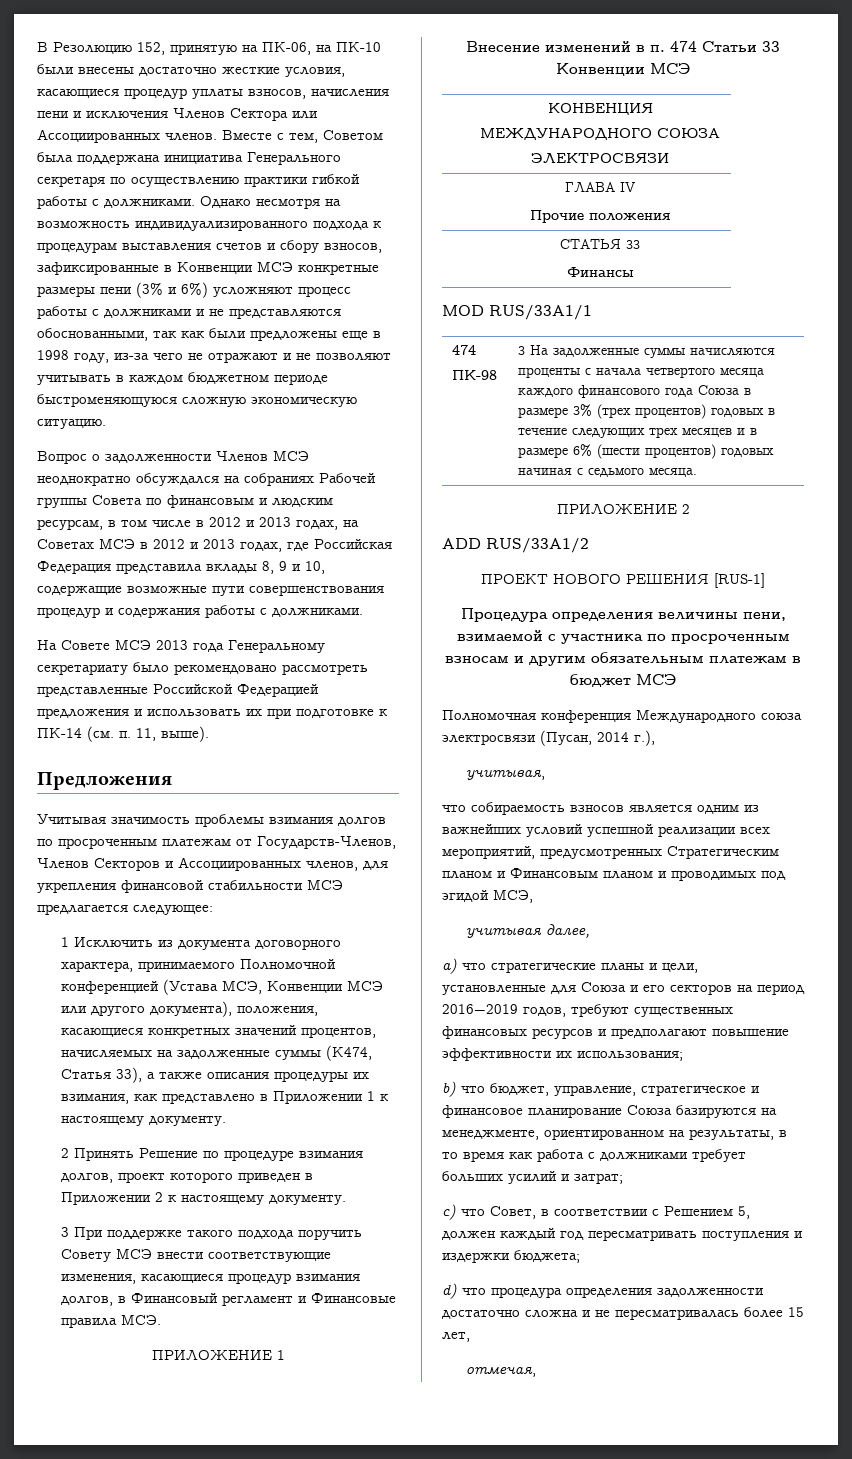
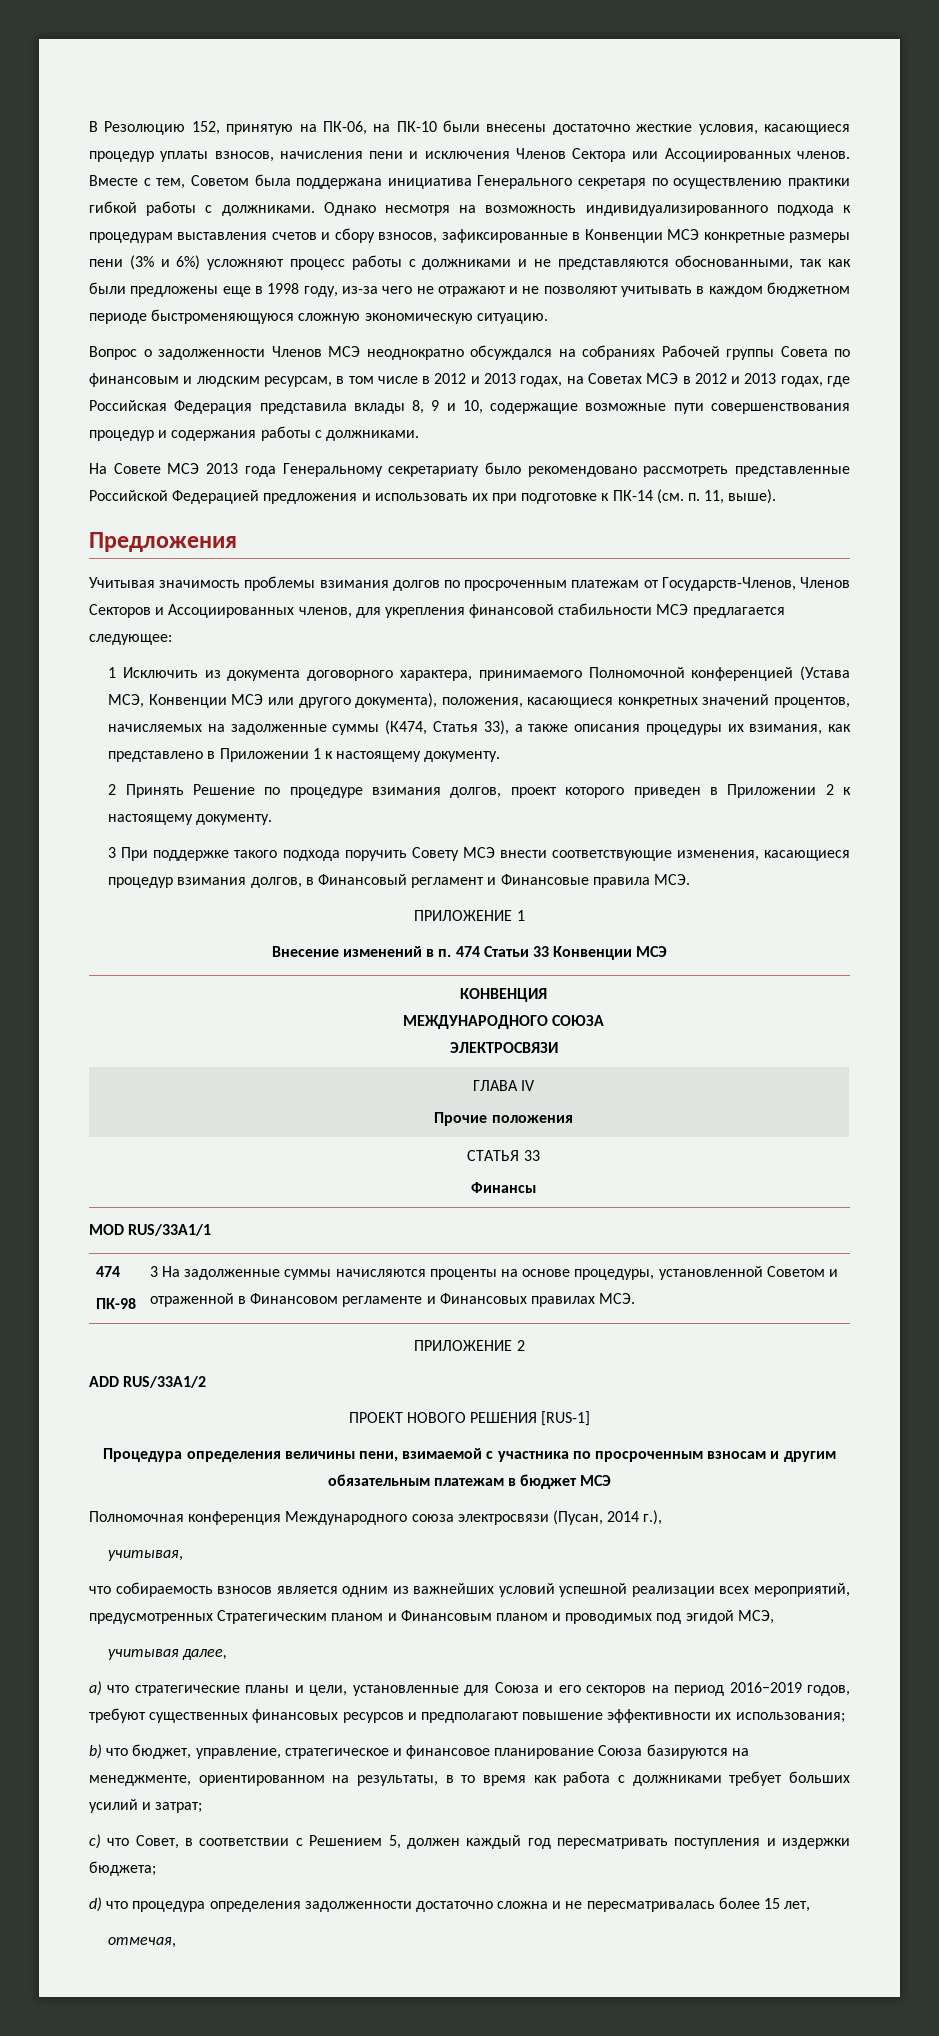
  MOD RUS/33A1/1
  474
- ПК-98 | 3 На задолженные суммы начисляются проценты с начала четвертого месяца каждого финансового года Союза в размере 3% (трех процентов) годовых в течение следующих трех месяцев и в размере 6% (шести процентов) годовых начиная с седьмого месяца.
+ ПК-98 | 3 На задолженные суммы начисляются проценты на основе процедуры, установленной Советом и отраженной в Финансовом регламенте и Финансовых правилах МСЭ.

